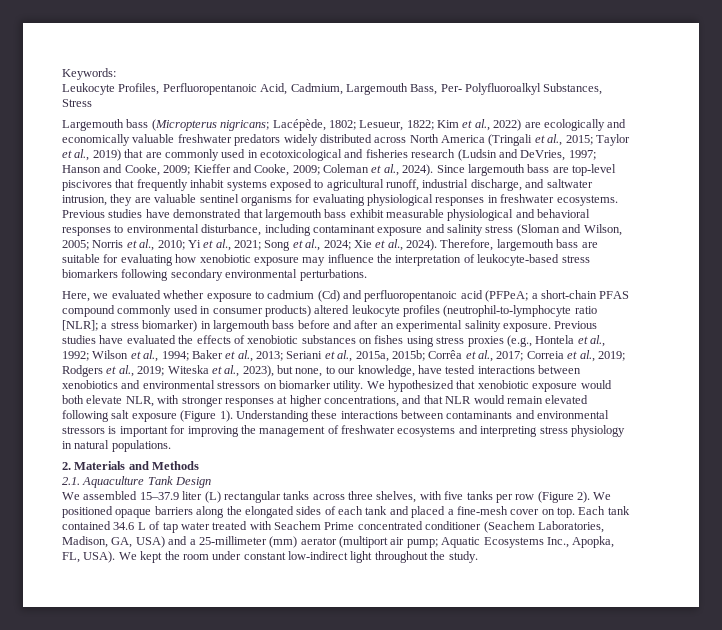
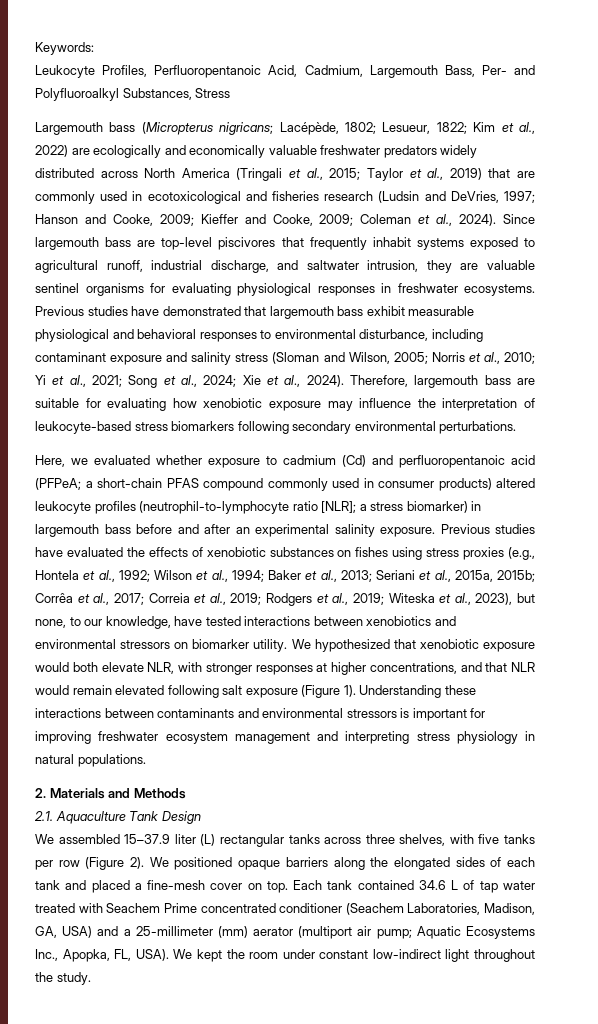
- Leukocyte Profiles, Perfluoropentanoic Acid, Cadmium, Largemouth Bass, Per- Polyfluoroalkyl Substances, Stress
+ Leukocyte Profiles, Perfluoropentanoic Acid, Cadmium, Largemouth Bass, Per- and Polyfluoroalkyl Substances, Stress
- Understanding these interactions between contaminants and environmental stressors is important for improving the management of freshwater ecosystems and interpreting stress physiology in natural populations.
+ Understanding these interactions between contaminants and environmental stressors is important for improving freshwater ecosystem management and interpreting stress physiology in natural populations.

